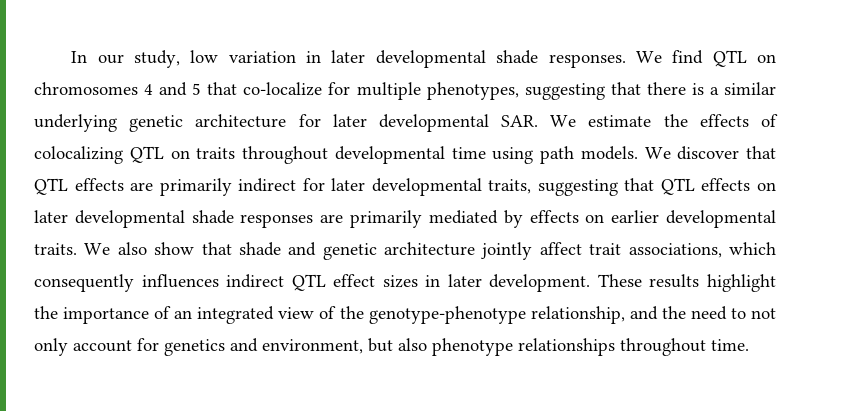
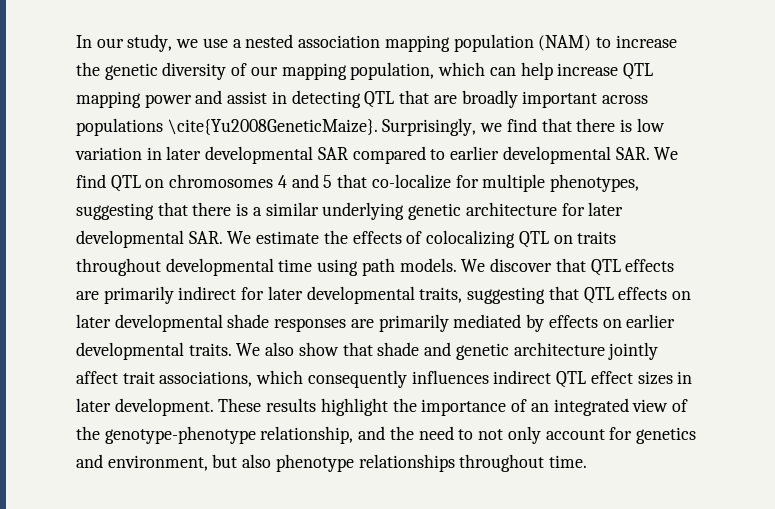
- In our study, low variation in later developmental shade responses. We find QTL on chromosomes 4 and 5 that co-localize for multiple phenotypes, suggesting that there is a similar underlying genetic architecture for later developmental SAR. We estimate the effects of colocalizing QTL on traits throughout developmental time using path models.
+ In our study, we use a nested association mapping population (NAM) to increase the genetic diversity of our mapping population, which can help increase QTL mapping power and assist in detecting QTL that are broadly important across populations \cite{Yu2008GeneticMaize}. Surprisingly, we find that there is low variation in later developmental SAR compared to earlier developmental SAR. We find QTL on chromosomes 4 and 5 that co-localize for multiple phenotypes, suggesting that there is a similar underlying genetic architecture for later developmental SAR. We estimate the effects of colocalizing QTL on traits throughout developmental time using path models.

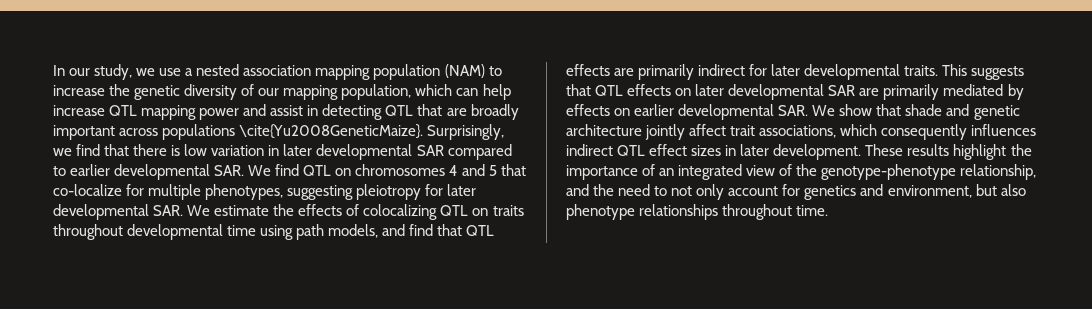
- Surprisingly, we find that there is low variation in later developmental SAR compared to earlier developmental SAR. We find QTL on chromosomes 4 and 5 that co-localize for multiple phenotypes, suggesting that there is a similar underlying genetic architecture for later developmental SAR. We estimate the effects of colocalizing QTL on traits throughout developmental time using path models. We discover that QTL effects are primarily indirect for later developmental traits, suggesting that QTL effects on later developmental shade responses are primarily mediated by effects on earlier developmental traits. We also show that shade and genetic architecture jointly affect trait associations, which consequently influences indirect QTL effect sizes in later development.
+ Surprisingly, we find that there is low variation in later developmental SAR compared to earlier developmental SAR. We find QTL on chromosomes 4 and 5 that co-localize for multiple phenotypes, suggesting pleiotropy for later developmental SAR. We estimate the effects of colocalizing QTL on traits throughout developmental time using path models, and find that QTL effects are primarily indirect for later developmental traits. This suggests that QTL effects on later developmental SAR are primarily mediated by effects on earlier developmental SAR. We show that shade and genetic architecture jointly affect trait associations, which consequently influences indirect QTL effect sizes in later development.

